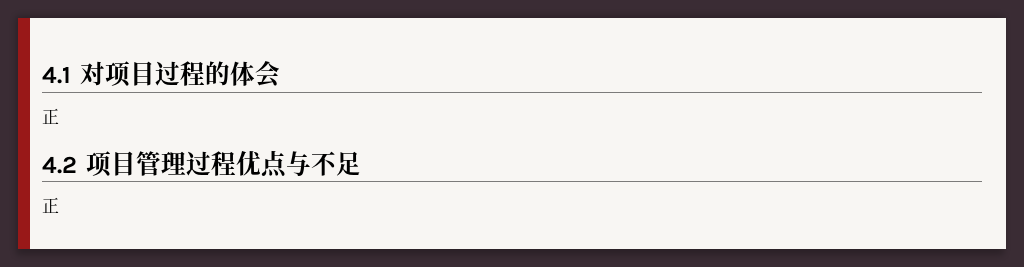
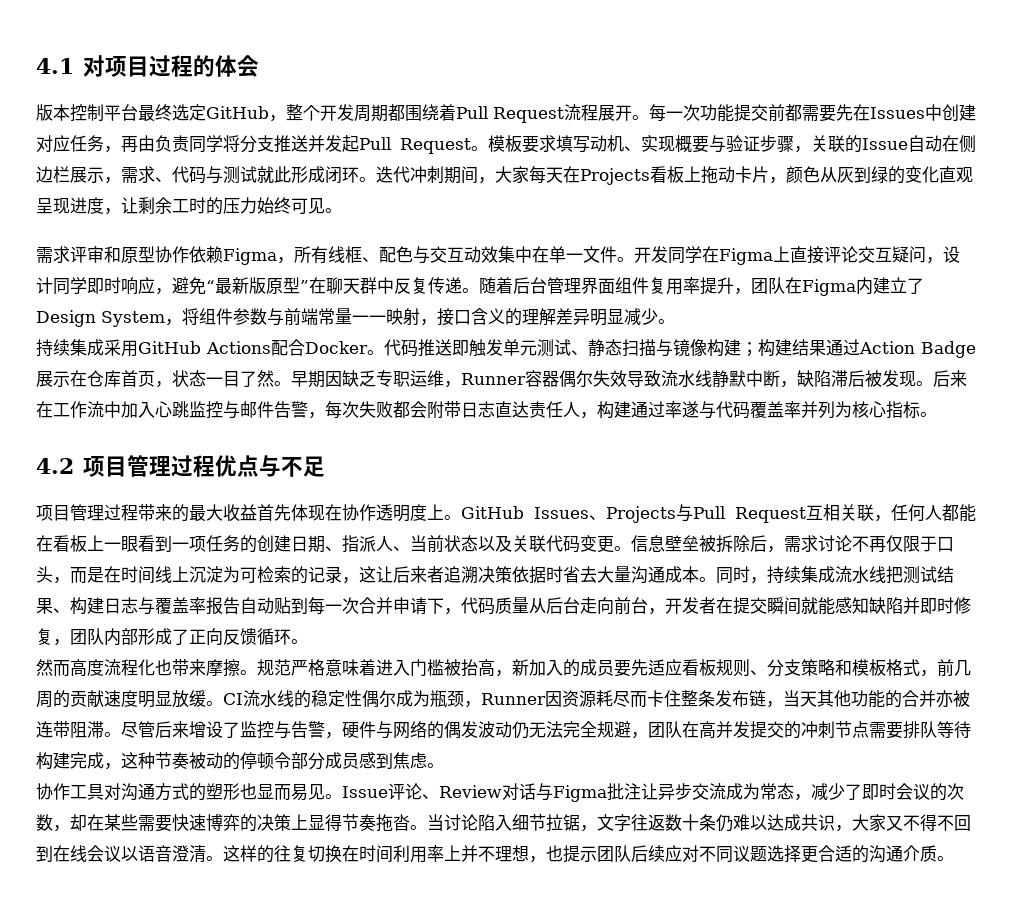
  4.1对项目过程的体会
- 正
+ 版本控制平台最终选定GitHub，整个开发周期都围绕着Pull Request流程展开。每一次功能提交前都需要先在Issues中创建对应任务，再由负责同学将分支推送并发起Pull Request。模板要求填写动机、实现概要与验证步骤，关联的Issue自动在侧边栏展示，需求、代码与测试就此形成闭环。迭代冲刺期间，大家每天在Projects看板上拖动卡片，颜色从灰到绿的变化直观呈现进度，让剩余工时的压力始终可见。
+ 需求评审和原型协作依赖Figma，所有线框、配色与交互动效集中在单一文件。开发同学在Figma上直接评论交互疑问，设计同学即时响应，避免“最新版原型”在聊天群中反复传递。随着后台管理界面组件复用率提升，团队在Figma内建立了Design System，将组件参数与前端常量一一映射，接口含义的理解差异明显减少。
+ 持续集成采用GitHub Actions配合Docker。代码推送即触发单元测试、静态扫描与镜像构建；构建结果通过Action Badge展示在仓库首页，状态一目了然。早期因缺乏专职运维，Runner容器偶尔失效导致流水线静默中断，缺陷滞后被发现。后来在工作流中加入心跳监控与邮件告警，每次失败都会附带日志直达责任人，构建通过率遂与代码覆盖率并列为核心指标。
  4.2项目管理过程优点与不足
- 正
+ 项目管理过程带来的最大收益首先体现在协作透明度上。GitHub Issues、Projects与Pull Request互相关联，任何人都能在看板上一眼看到一项任务的创建日期、指派人、当前状态以及关联代码变更。信息壁垒被拆除后，需求讨论不再仅限于口头，而是在时间线上沉淀为可检索的记录，这让后来者追溯决策依据时省去大量沟通成本。同时，持续集成流水线把测试结果、构建日志与覆盖率报告自动贴到每一次合并申请下，代码质量从后台走向前台，开发者在提交瞬间就能感知缺陷并即时修复，团队内部形成了正向反馈循环。
+ 然而高度流程化也带来摩擦。规范严格意味着进入门槛被抬高，新加入的成员要先适应看板规则、分支策略和模板格式，前几周的贡献速度明显放缓。CI流水线的稳定性偶尔成为瓶颈，Runner因资源耗尽而卡住整条发布链，当天其他功能的合并亦被连带阻滞。尽管后来增设了监控与告警，硬件与网络的偶发波动仍无法完全规避，团队在高并发提交的冲刺节点需要排队等待构建完成，这种节奏被动的停顿令部分成员感到焦虑。
+ 协作工具对沟通方式的塑形也显而易见。Issue评论、Review对话与Figma批注让异步交流成为常态，减少了即时会议的次数，却在某些需要快速博弈的决策上显得节奏拖沓。当讨论陷入细节拉锯，文字往返数十条仍难以达成共识，大家又不得不回到在线会议以语音澄清。这样的往复切换在时间利用率上并不理想，也提示团队后续应对不同议题选择更合适的沟通介质。

